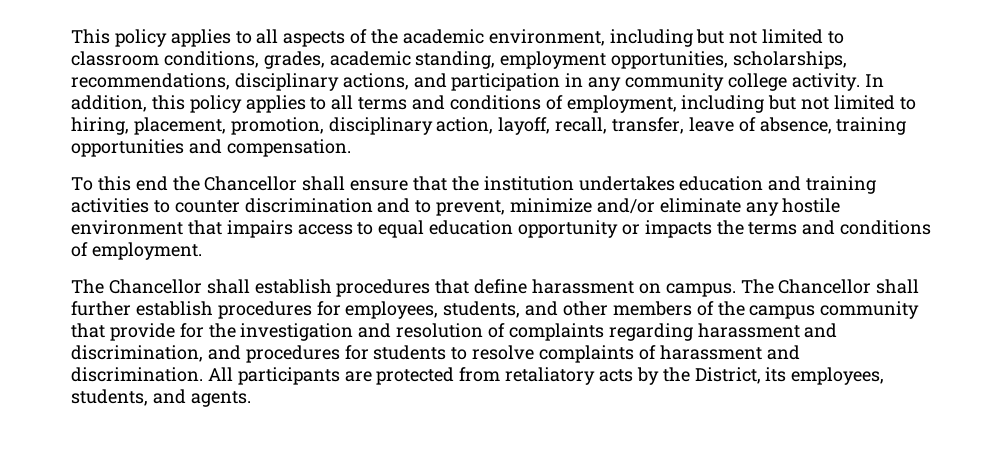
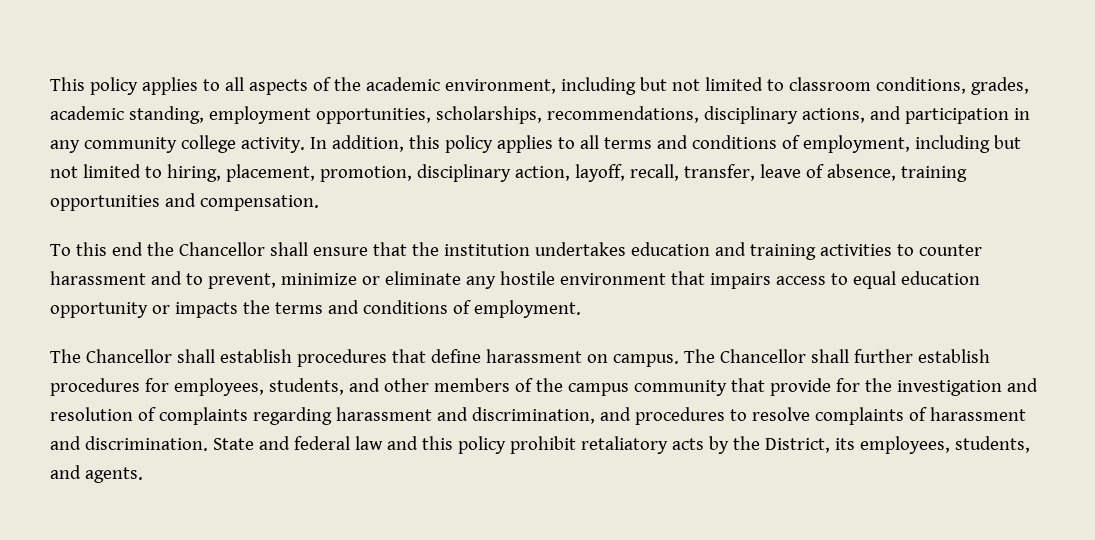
- To this end the Chancellor shall ensure that the institution undertakes education and training activities to counter discrimination and to prevent, minimize and/or eliminate any hostile environment that impairs access to equal education opportunity or impacts the terms and conditions of employment.
+ To this end the Chancellor shall ensure that the institution undertakes education and training activities to counter harassment and to prevent, minimize or eliminate any hostile environment that impairs access to equal education opportunity or impacts the terms and conditions of employment.
- The Chancellor shall further establish procedures for employees, students, and other members of the campus community that provide for the investigation and resolution of complaints regarding harassment and discrimination, and procedures for students to resolve complaints of harassment and discrimination.
+ The Chancellor shall further establish procedures for employees, students, and other members of the campus community that provide for the investigation and resolution of complaints regarding harassment and discrimination, and procedures to resolve complaints of harassment and discrimination.
- All participants are protected from retaliatory acts by the District, its employees, students, and agents.
+ State and federal law and this policy prohibit retaliatory acts by the District, its employees, students, and agents.

